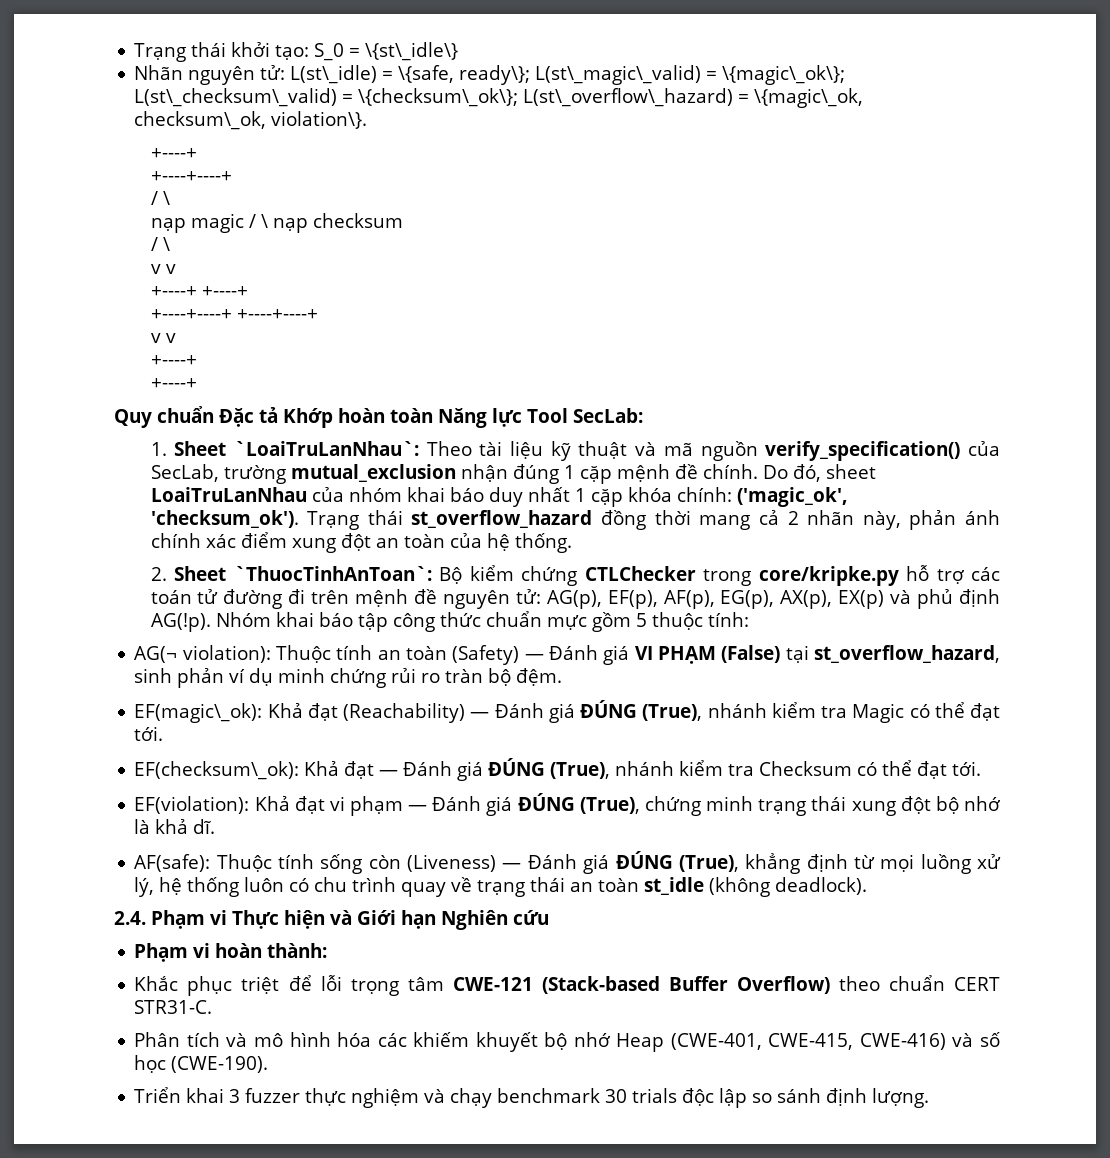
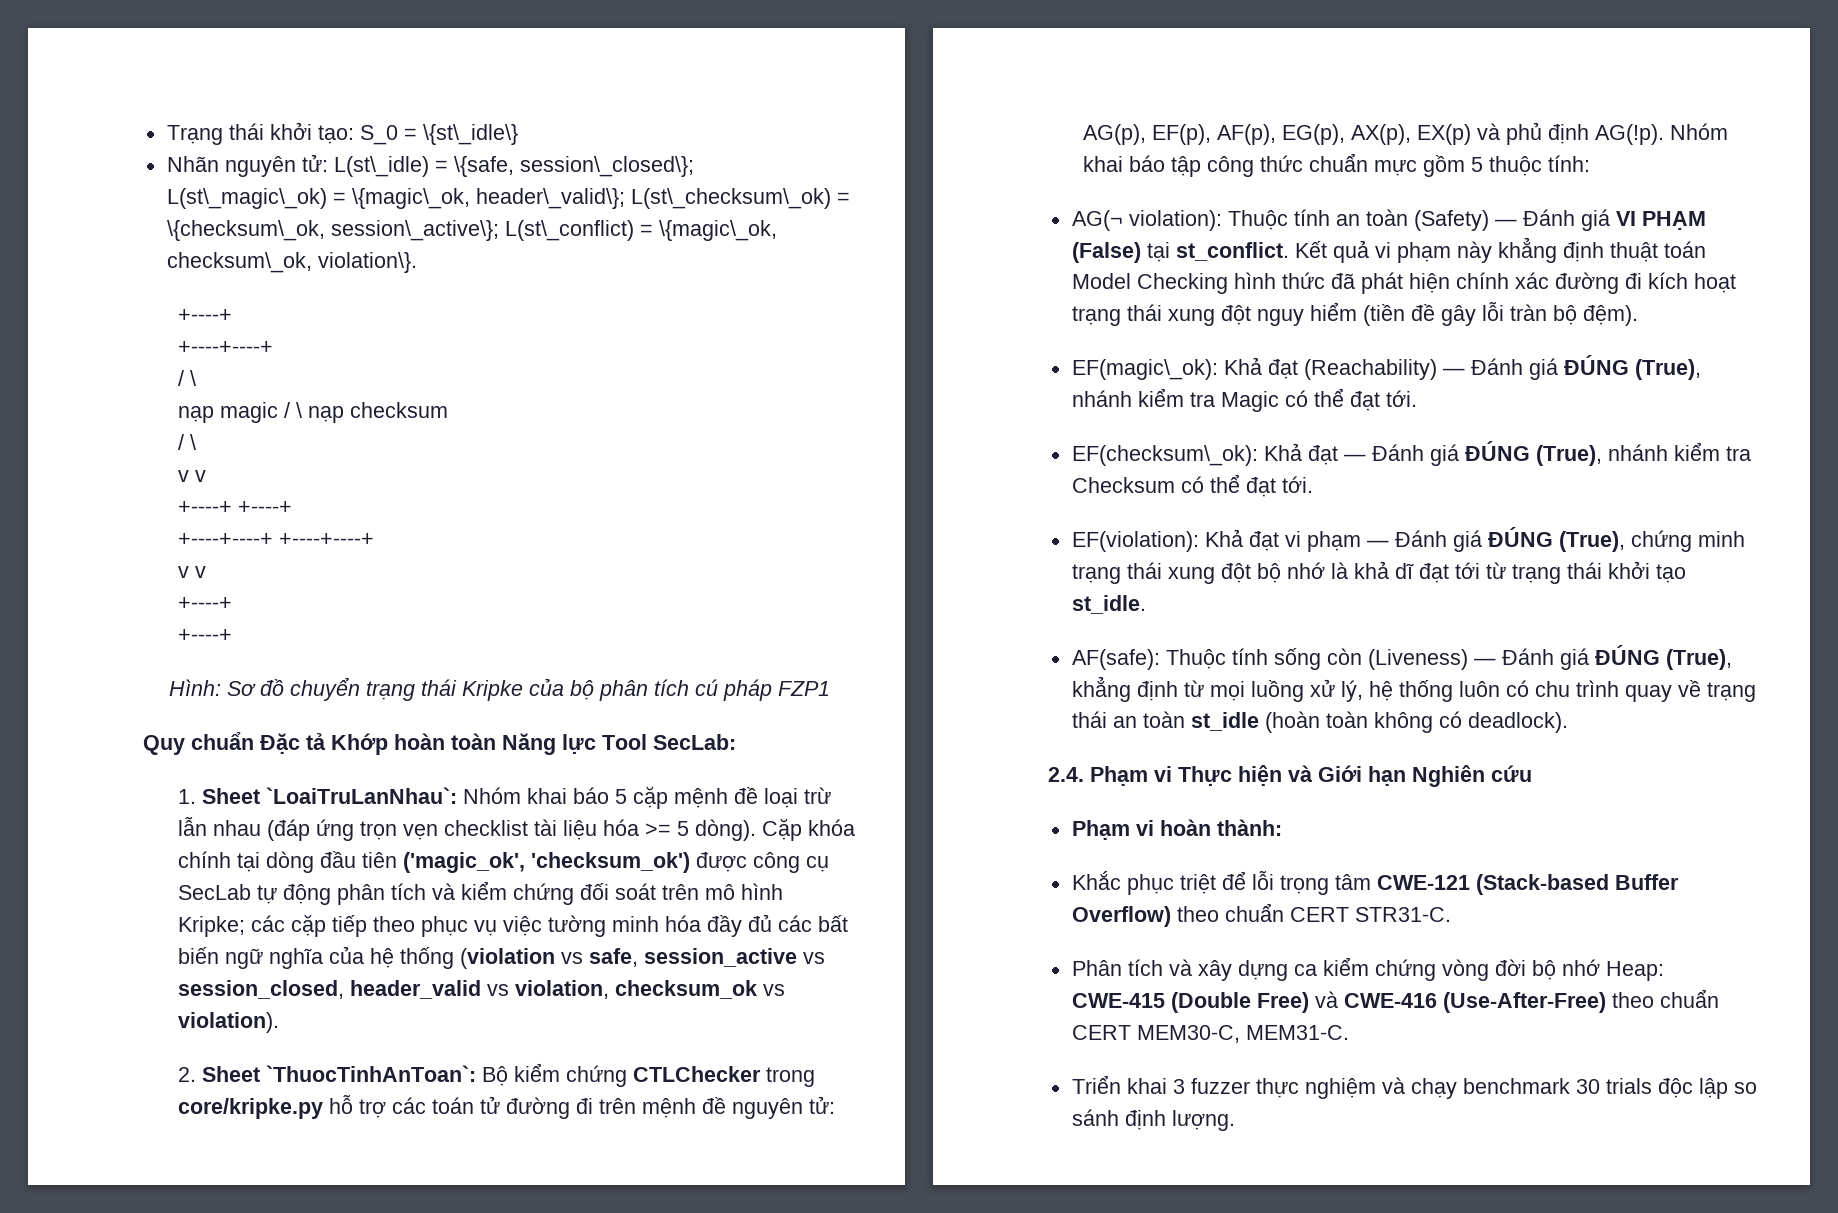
- Nhãn nguyên tử: L(st\_idle) = \{safe, ready\}; L(st\_magic\_valid) = \{magic\_ok\}; L(st\_checksum\_valid) = \{checksum\_ok\}; L(st\_overflow\_hazard) = \{magic\_ok, checksum\_ok, violation\}.
+ Nhãn nguyên tử: L(st\_idle) = \{safe, session\_closed\}; L(st\_magic\_ok) = \{magic\_ok, header\_valid\}; L(st\_checksum\_ok) = \{checksum\_ok, session\_active\}; L(st\_conflict) = \{magic\_ok, checksum\_ok, violation\}.
+ Hình: Sơ đồ chuyển trạng thái Kripke của bộ phân tích cú pháp FZP1
- 1. Sheet `LoaiTruLanNhau`: Theo tài liệu kỹ thuật và mã nguồn verify_specification() của SecLab, trường mutual_exclusion nhận đúng 1 cặp mệnh đề chính. Do đó, sheet LoaiTruLanNhau của nhóm khai báo duy nhất 1 cặp khóa chính: ('magic_ok', 'checksum_ok'). Trạng thái st_overflow_hazard đồng thời mang cả 2 nhãn này, phản ánh chính xác điểm xung đột an toàn của hệ thống.
+ 1. Sheet `LoaiTruLanNhau`: Nhóm khai báo 5 cặp mệnh đề loại trừ lẫn nhau (đáp ứng trọn vẹn checklist tài liệu hóa >= 5 dòng). Cặp khóa chính tại dòng đầu tiên ('magic_ok', 'checksum_ok') được công cụ SecLab tự động phân tích và kiểm chứng đối soát trên mô hình Kripke; các cặp tiếp theo phục vụ việc tường minh hóa đầy đủ các bất biến ngữ nghĩa của hệ thống (violation vs safe, session_active vs session_closed, header_valid vs violation, checksum_ok vs violation).
- AG(¬ violation): Thuộc tính an toàn (Safety) — Đánh giá VI PHẠM (False) tại st_overflow_hazard, sinh phản ví dụ minh chứng rủi ro tràn bộ đệm.
+ AG(¬ violation): Thuộc tính an toàn (Safety) — Đánh giá VI PHẠM (False) tại st_conflict. Kết quả vi phạm này khẳng định thuật toán Model Checking hình thức đã phát hiện chính xác đường đi kích hoạt trạng thái xung đột nguy hiểm (tiền đề gây lỗi tràn bộ đệm).
- EF(violation): Khả đạt vi phạm — Đánh giá ĐÚNG (True), chứng minh trạng thái xung đột bộ nhớ là khả dĩ.
+ EF(violation): Khả đạt vi phạm — Đánh giá ĐÚNG (True), chứng minh trạng thái xung đột bộ nhớ là khả dĩ đạt tới từ trạng thái khởi tạo st_idle.
- AF(safe): Thuộc tính sống còn (Liveness) — Đánh giá ĐÚNG (True), khẳng định từ mọi luồng xử lý, hệ thống luôn có chu trình quay về trạng thái an toàn st_idle (không deadlock).
+ AF(safe): Thuộc tính sống còn (Liveness) — Đánh giá ĐÚNG (True), khẳng định từ mọi luồng xử lý, hệ thống luôn có chu trình quay về trạng thái an toàn st_idle (hoàn toàn không có deadlock).
- Phân tích và mô hình hóa các khiếm khuyết bộ nhớ Heap (CWE-401, CWE-415, CWE-416) và số học (CWE-190).
+ Phân tích và xây dựng ca kiểm chứng vòng đời bộ nhớ Heap: CWE-415 (Double Free) và CWE-416 (Use-After-Free) theo chuẩn CERT MEM30-C, MEM31-C.

